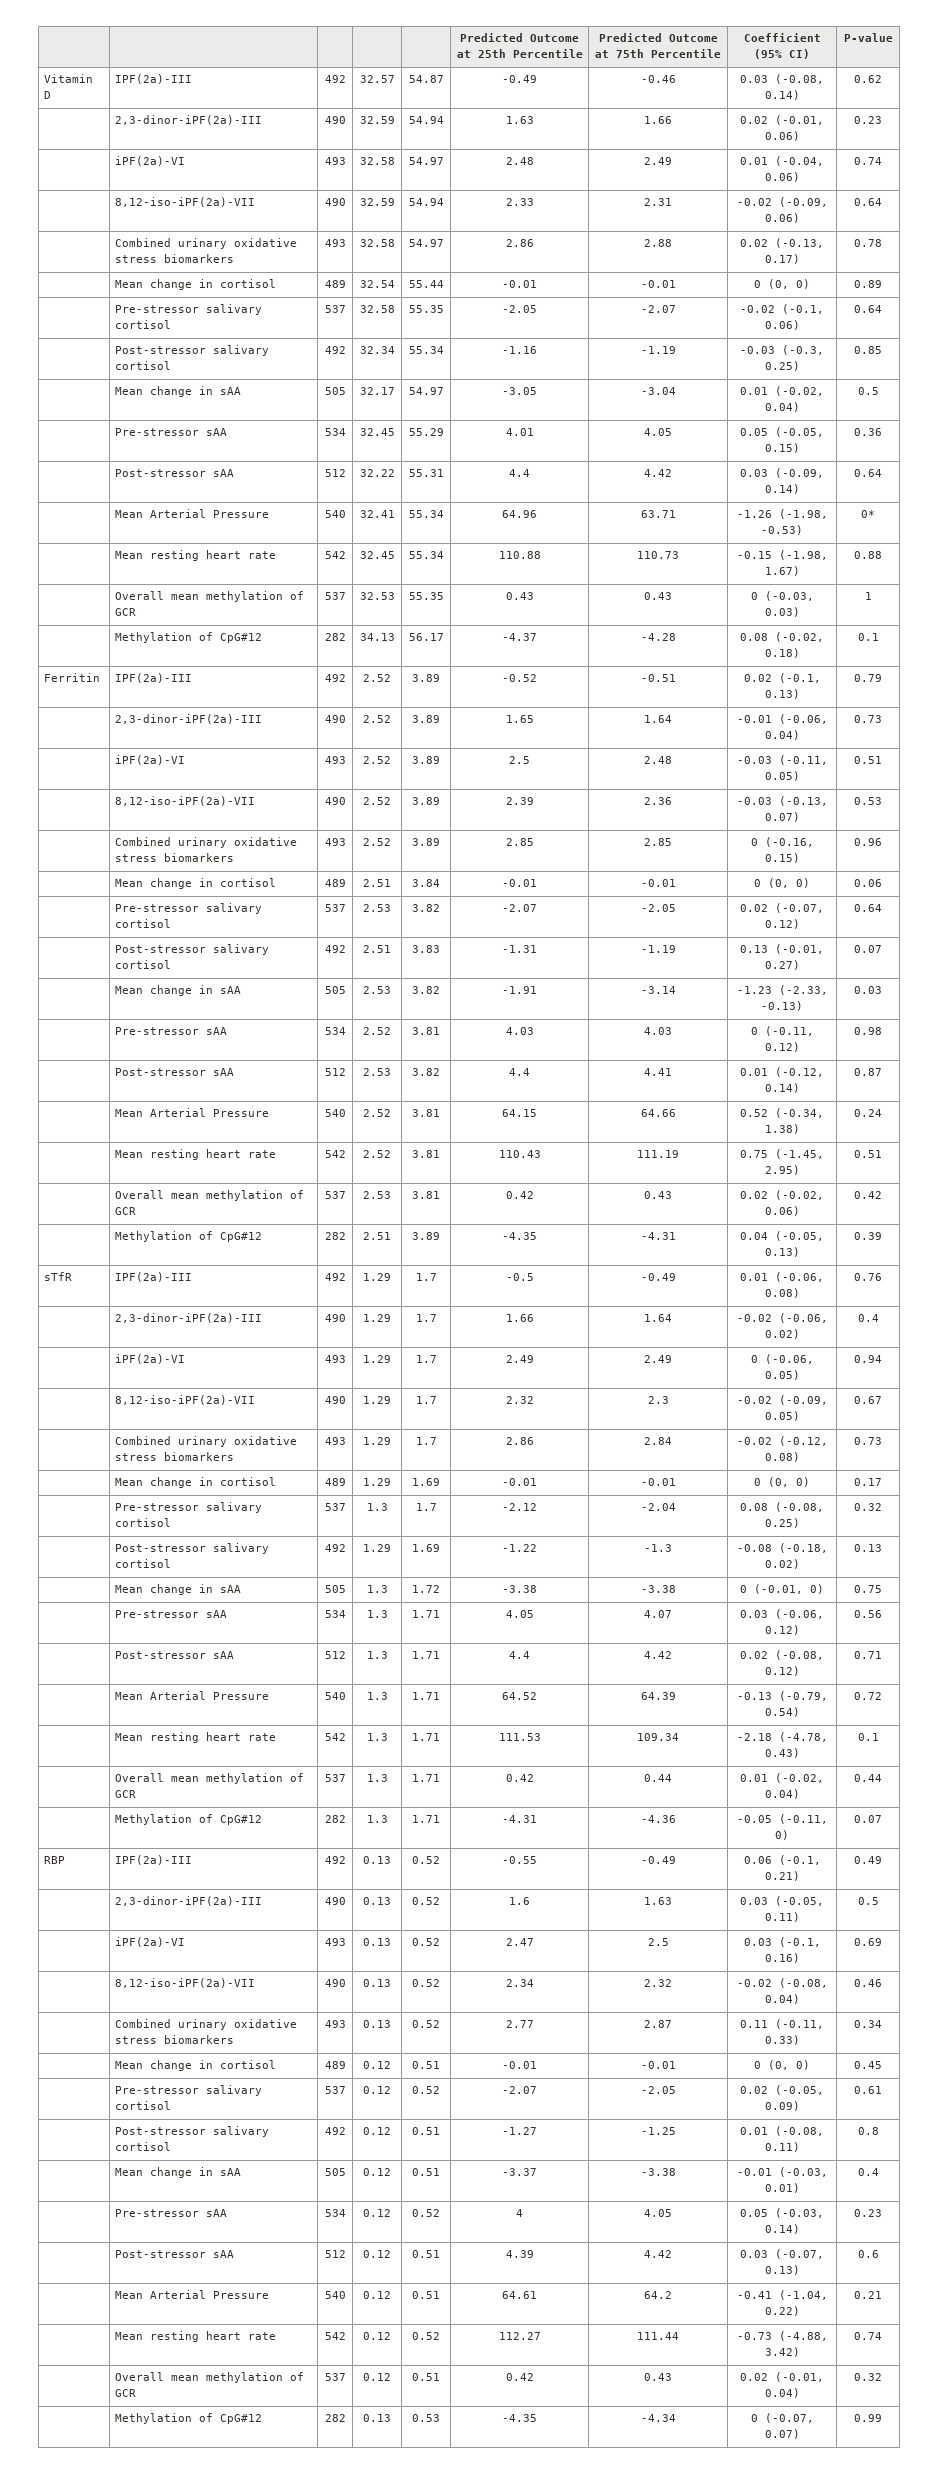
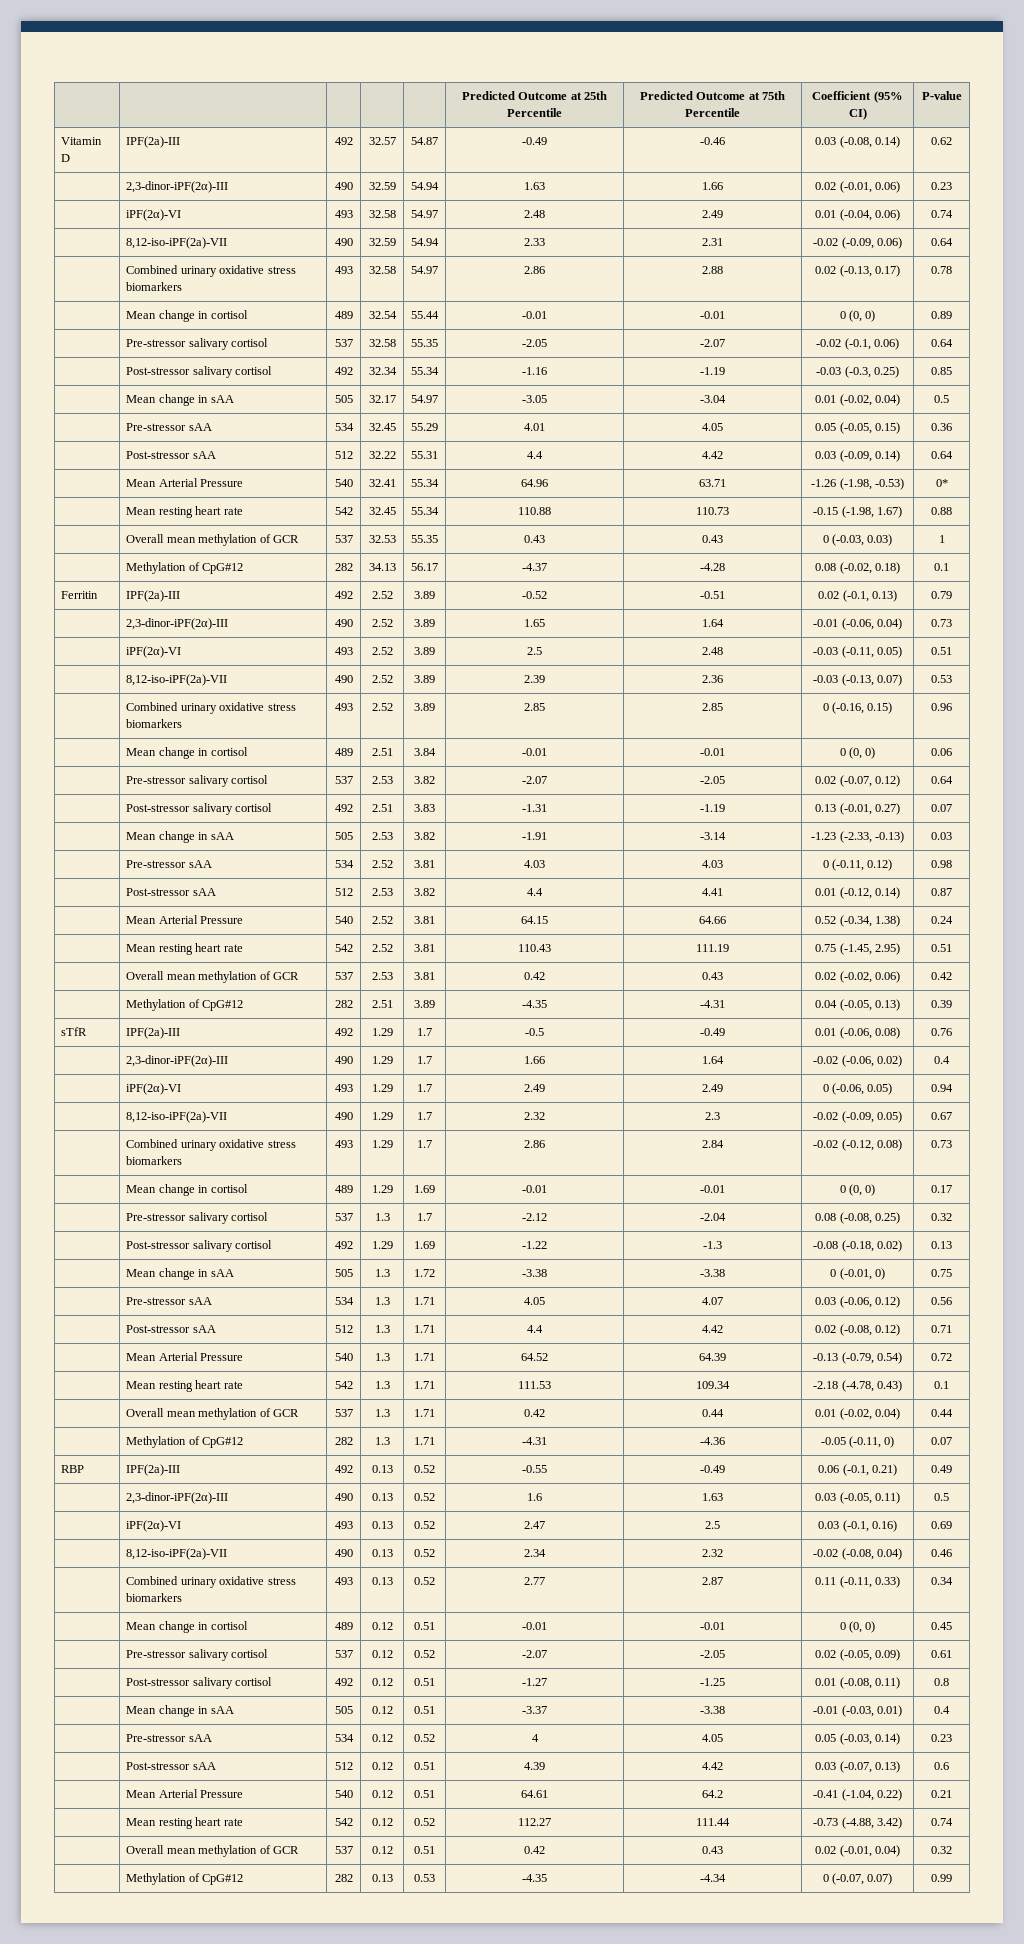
- | 2,3-dinor-iPF(2a)-III | 490 | 32.59 | 54.94 | 1.63 | 1.66 | 0.02 (-0.01, 0.06) | 0.23
+ | 2,3-dinor-iPF(2α)-III | 490 | 32.59 | 54.94 | 1.63 | 1.66 | 0.02 (-0.01, 0.06) | 0.23
- | iPF(2a)-VI | 493 | 32.58 | 54.97 | 2.48 | 2.49 | 0.01 (-0.04, 0.06) | 0.74
+ | iPF(2α)-VI | 493 | 32.58 | 54.97 | 2.48 | 2.49 | 0.01 (-0.04, 0.06) | 0.74
- | 2,3-dinor-iPF(2a)-III | 490 | 2.52 | 3.89 | 1.65 | 1.64 | -0.01 (-0.06, 0.04) | 0.73
+ | 2,3-dinor-iPF(2α)-III | 490 | 2.52 | 3.89 | 1.65 | 1.64 | -0.01 (-0.06, 0.04) | 0.73
- | iPF(2a)-VI | 493 | 2.52 | 3.89 | 2.5 | 2.48 | -0.03 (-0.11, 0.05) | 0.51
+ | iPF(2α)-VI | 493 | 2.52 | 3.89 | 2.5 | 2.48 | -0.03 (-0.11, 0.05) | 0.51
- | 2,3-dinor-iPF(2a)-III | 490 | 1.29 | 1.7 | 1.66 | 1.64 | -0.02 (-0.06, 0.02) | 0.4
+ | 2,3-dinor-iPF(2α)-III | 490 | 1.29 | 1.7 | 1.66 | 1.64 | -0.02 (-0.06, 0.02) | 0.4
- | iPF(2a)-VI | 493 | 1.29 | 1.7 | 2.49 | 2.49 | 0 (-0.06, 0.05) | 0.94
+ | iPF(2α)-VI | 493 | 1.29 | 1.7 | 2.49 | 2.49 | 0 (-0.06, 0.05) | 0.94
- | 2,3-dinor-iPF(2a)-III | 490 | 0.13 | 0.52 | 1.6 | 1.63 | 0.03 (-0.05, 0.11) | 0.5
+ | 2,3-dinor-iPF(2α)-III | 490 | 0.13 | 0.52 | 1.6 | 1.63 | 0.03 (-0.05, 0.11) | 0.5
- | iPF(2a)-VI | 493 | 0.13 | 0.52 | 2.47 | 2.5 | 0.03 (-0.1, 0.16) | 0.69
+ | iPF(2α)-VI | 493 | 0.13 | 0.52 | 2.47 | 2.5 | 0.03 (-0.1, 0.16) | 0.69

